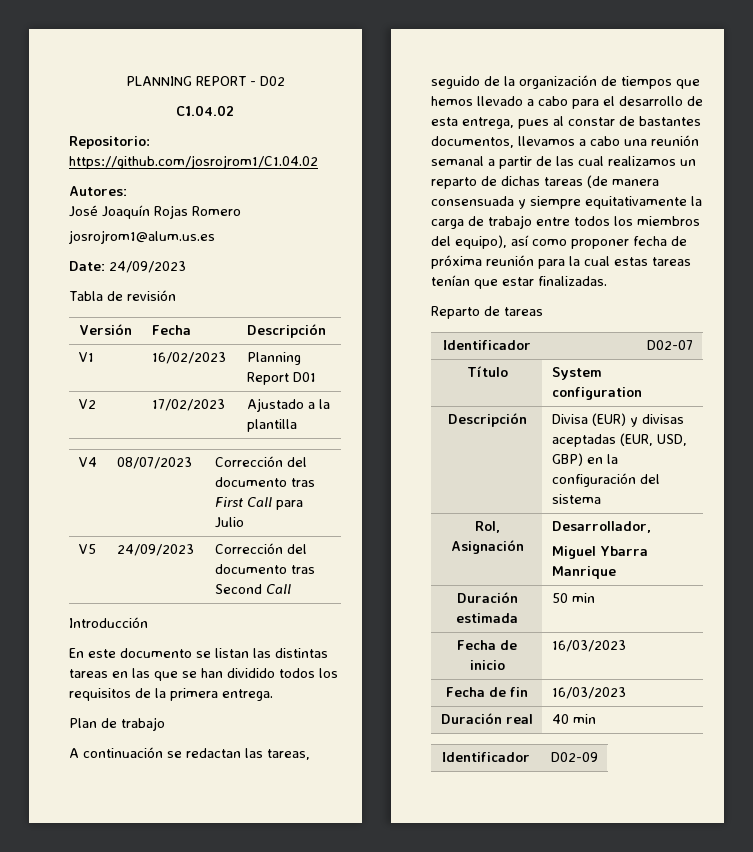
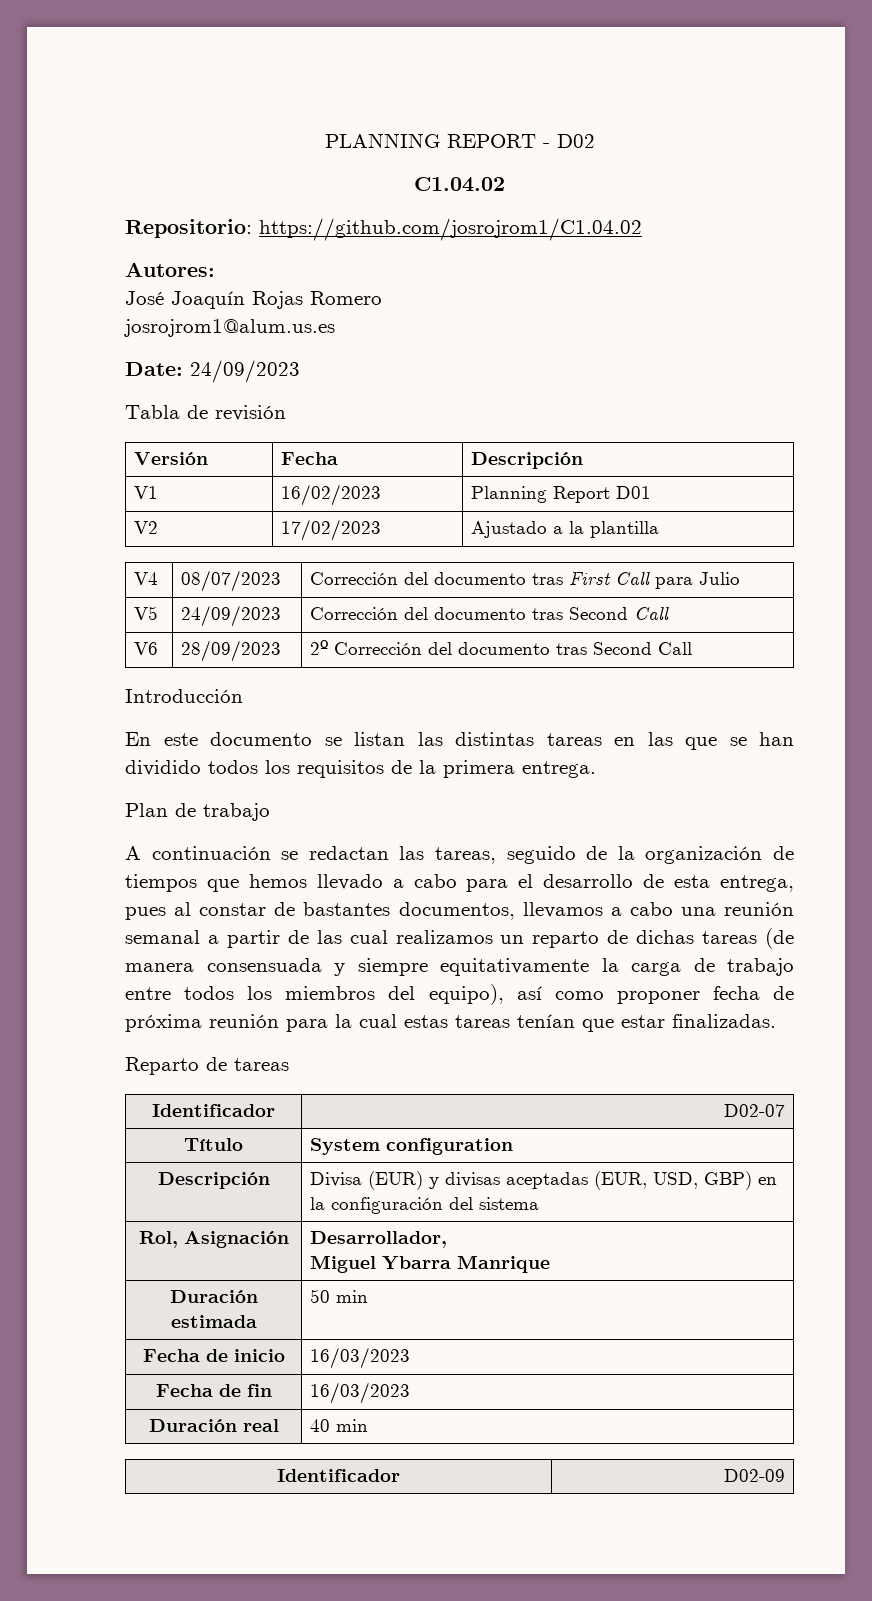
+ V6 | 28/09/2023 | 2º Corrección del documento tras Second Call

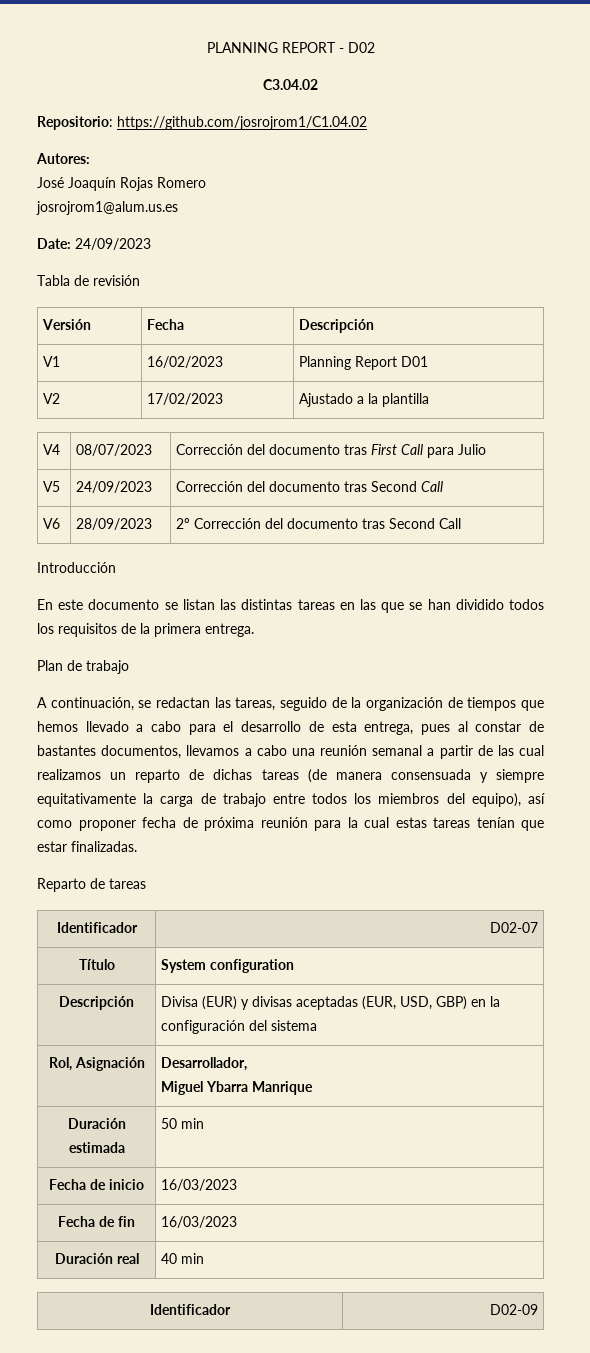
- C1.04.02
+ C3.04.02
- A continuación se redactan las tareas, seguido de la organización de tiempos que hemos llevado a cabo para el desarrollo de esta entrega, pues al constar de bastantes documentos, llevamos a cabo una reunión semanal a partir de las cual realizamos un reparto de dichas tareas (de manera consensuada y siempre equitativamente la carga de trabajo entre todos los miembros del equipo), así como proponer fecha de próxima reunión para la cual estas tareas tenían que estar finalizadas.
+ A continuación, se redactan las tareas, seguido de la organización de tiempos que hemos llevado a cabo para el desarrollo de esta entrega, pues al constar de bastantes documentos, llevamos a cabo una reunión semanal a partir de las cual realizamos un reparto de dichas tareas (de manera consensuada y siempre equitativamente la carga de trabajo entre todos los miembros del equipo), así como proponer fecha de próxima reunión para la cual estas tareas tenían que estar finalizadas.

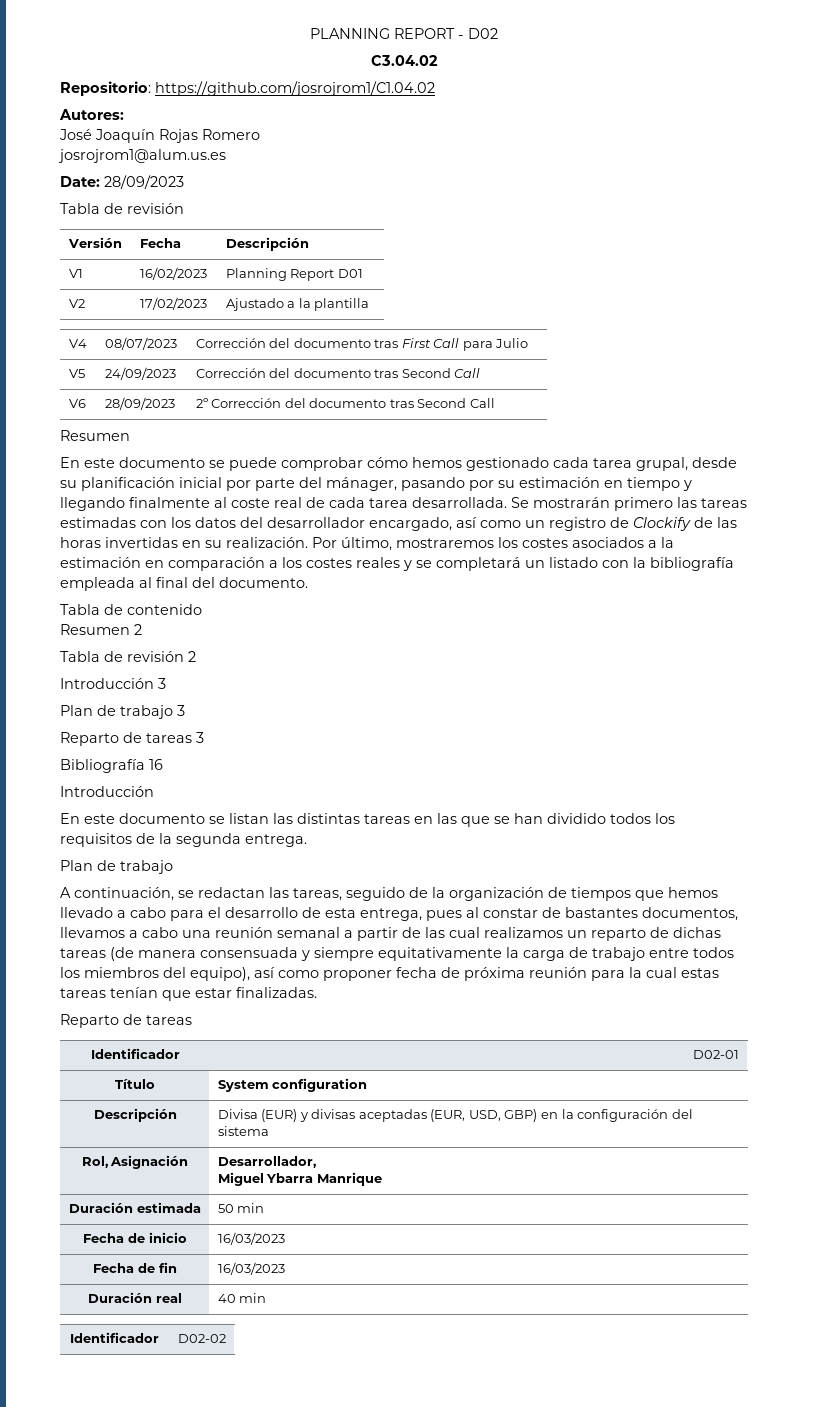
- Date: 24/09/2023
+ Date: 28/09/2023
  V6 | 28/09/2023 | 2º Corrección del documento tras Second Call
+ Resumen
+ En este documento se puede comprobar cómo hemos gestionado cada tarea grupal, desde su planificación inicial por parte del mánager, pasando por su estimación en tiempo y llegando finalmente al coste real de cada tarea desarrollada. Se mostrarán primero las tareas estimadas con los datos del desarrollador encargado, así como un registro de Clockify de las horas invertidas en su realización. Por último, mostraremos los costes asociados a la estimación en comparación a los costes reales y se completará un listado con la bibliografía empleada al final del documento.
+ Tabla de contenido
+ Resumen 2
+ Tabla de revisión 2
+ Introducción 3
+ Plan de trabajo 3
+ Reparto de tareas 3
+ Bibliografía 16
- En este documento se listan las distintas tareas en las que se han dividido todos los requisitos de la primera entrega.
+ En este documento se listan las distintas tareas en las que se han dividido todos los requisitos de la segunda entrega.
- Identificador | D02-07
+ Identificador | D02-01
- Identificador | D02-09
+ Identificador | D02-02

